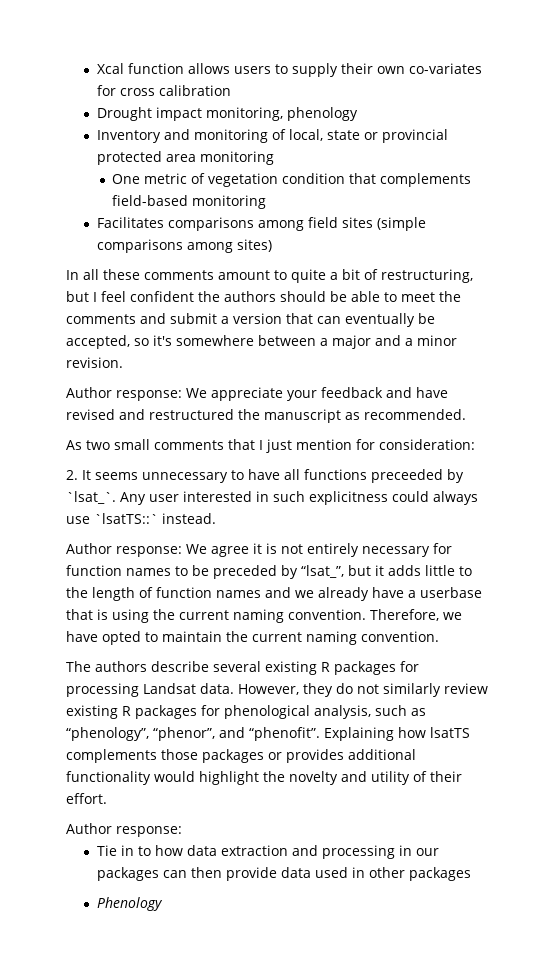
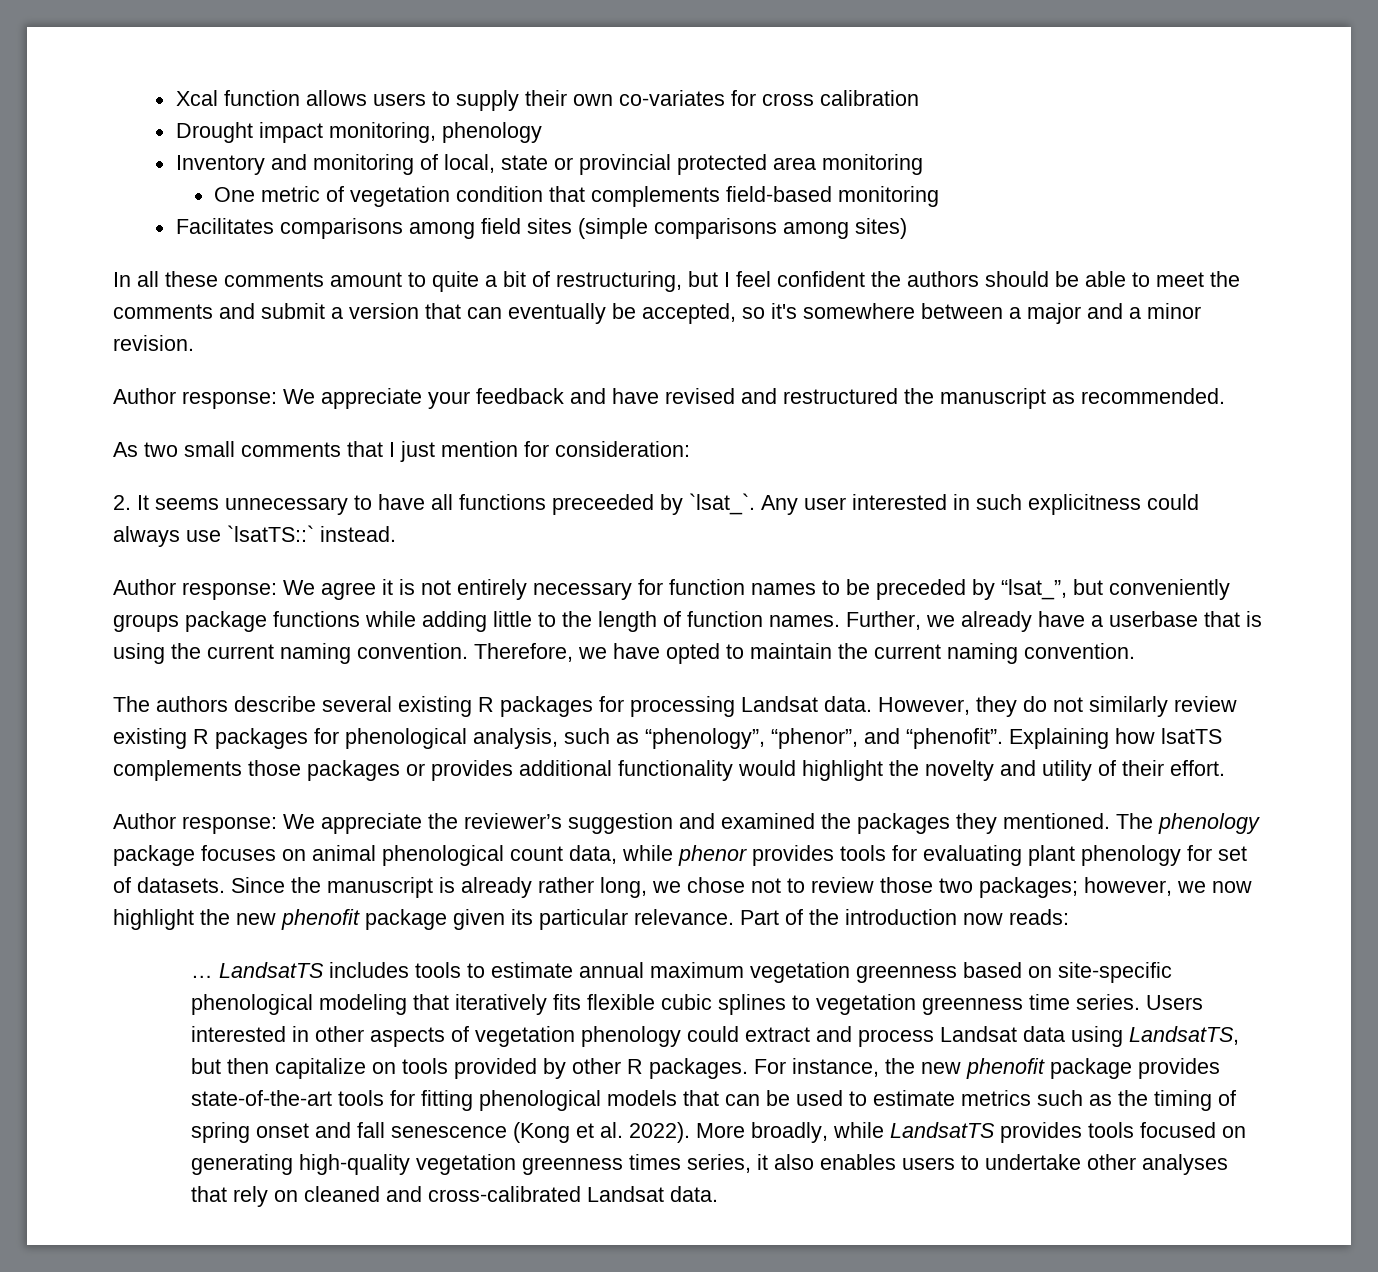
- Author response: We agree it is not entirely necessary for function names to be preceded by “lsat_”, but it adds little to the length of function names and we already have a userbase that is using the current naming convention.
+ Author response: We agree it is not entirely necessary for function names to be preceded by “lsat_”, but conveniently groups package functions while adding little to the length of function names. Further, we already have a userbase that is using the current naming convention.
  Explaining how lsatTS complements those packages or provides additional functionality would highlight the novelty and utility of their effort.
- Author response:
- Tie in to how data extraction and processing in our packages can then provide data used in other packages
- Phenology
+ Author response: We appreciate the reviewer’s suggestion and examined the packages they mentioned. The phenology package focuses on animal phenological count data, while phenor provides tools for evaluating plant phenology for set of datasets. Since the manuscript is already rather long, we chose not to review those two packages; however, we now highlight the new phenofit package given its particular relevance. Part of the introduction now reads:
+ … LandsatTS includes tools to estimate annual maximum vegetation greenness based on site-specific phenological modeling that iteratively fits flexible cubic splines to vegetation greenness time series. Users interested in other aspects of vegetation phenology could extract and process Landsat data using LandsatTS, but then capitalize on tools provided by other R packages. For instance, the new phenofit package provides state-of-the-art tools for fitting phenological models that can be used to estimate metrics such as the timing of spring onset and fall senescence (Kong et al. 2022). More broadly, while LandsatTS provides tools focused on generating high-quality vegetation greenness times series, it also enables users to undertake other analyses that rely on cleaned and cross-calibrated Landsat data.

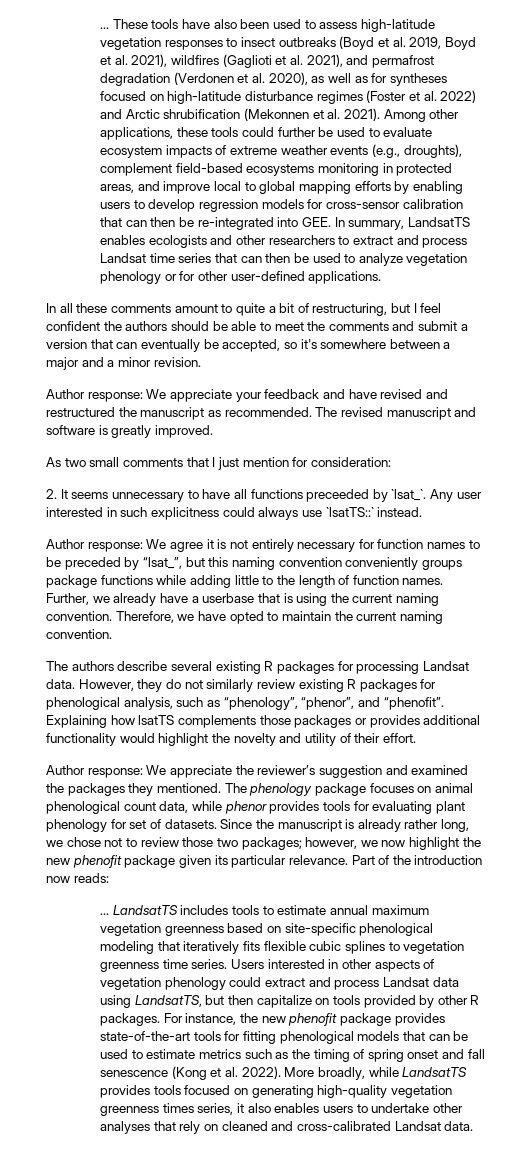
- Xcal function allows users to supply their own co-variates for cross calibration
- Drought impact monitoring, phenology
- Inventory and monitoring of local, state or provincial protected area monitoring
- One metric of vegetation condition that complements field-based monitoring
- Facilitates comparisons among field sites (simple comparisons among sites)
+ … These tools have also been used to assess high-latitude vegetation responses to insect outbreaks (Boyd et al. 2019, Boyd et al. 2021), wildfires (Gaglioti et al. 2021), and permafrost degradation (Verdonen et al. 2020), as well as for syntheses focused on high-latitude disturbance regimes (Foster et al. 2022) and Arctic shrubification (Mekonnen et al. 2021). Among other applications, these tools could further be used to evaluate ecosystem impacts of extreme weather events (e.g., droughts), complement field-based ecosystems monitoring in protected areas, and improve local to global mapping efforts by enabling users to develop regression models for cross-sensor calibration that can then be re-integrated into GEE. In summary, LandsatTS enables ecologists and other researchers to extract and process Landsat time series that can then be used to analyze vegetation phenology or for other user-defined applications.
+ The revised manuscript and software is greatly improved.
- Author response: We agree it is not entirely necessary for function names to be preceded by “lsat_”, but conveniently groups package functions while adding little to the length of function names.
+ Author response: We agree it is not entirely necessary for function names to be preceded by “lsat_”, but this naming convention conveniently groups package functions while adding little to the length of function names.

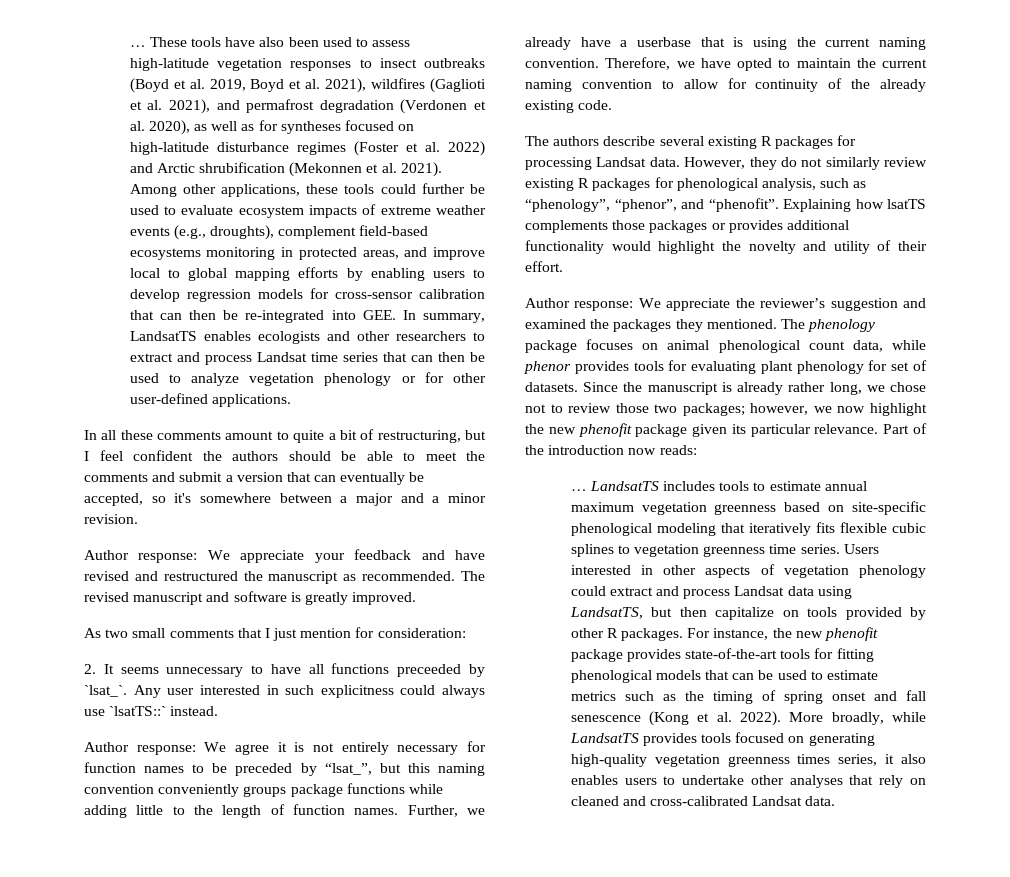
- Therefore, we have opted to maintain the current naming convention.
+ Therefore, we have opted to maintain the current naming convention to allow for continuity of the already existing code.

